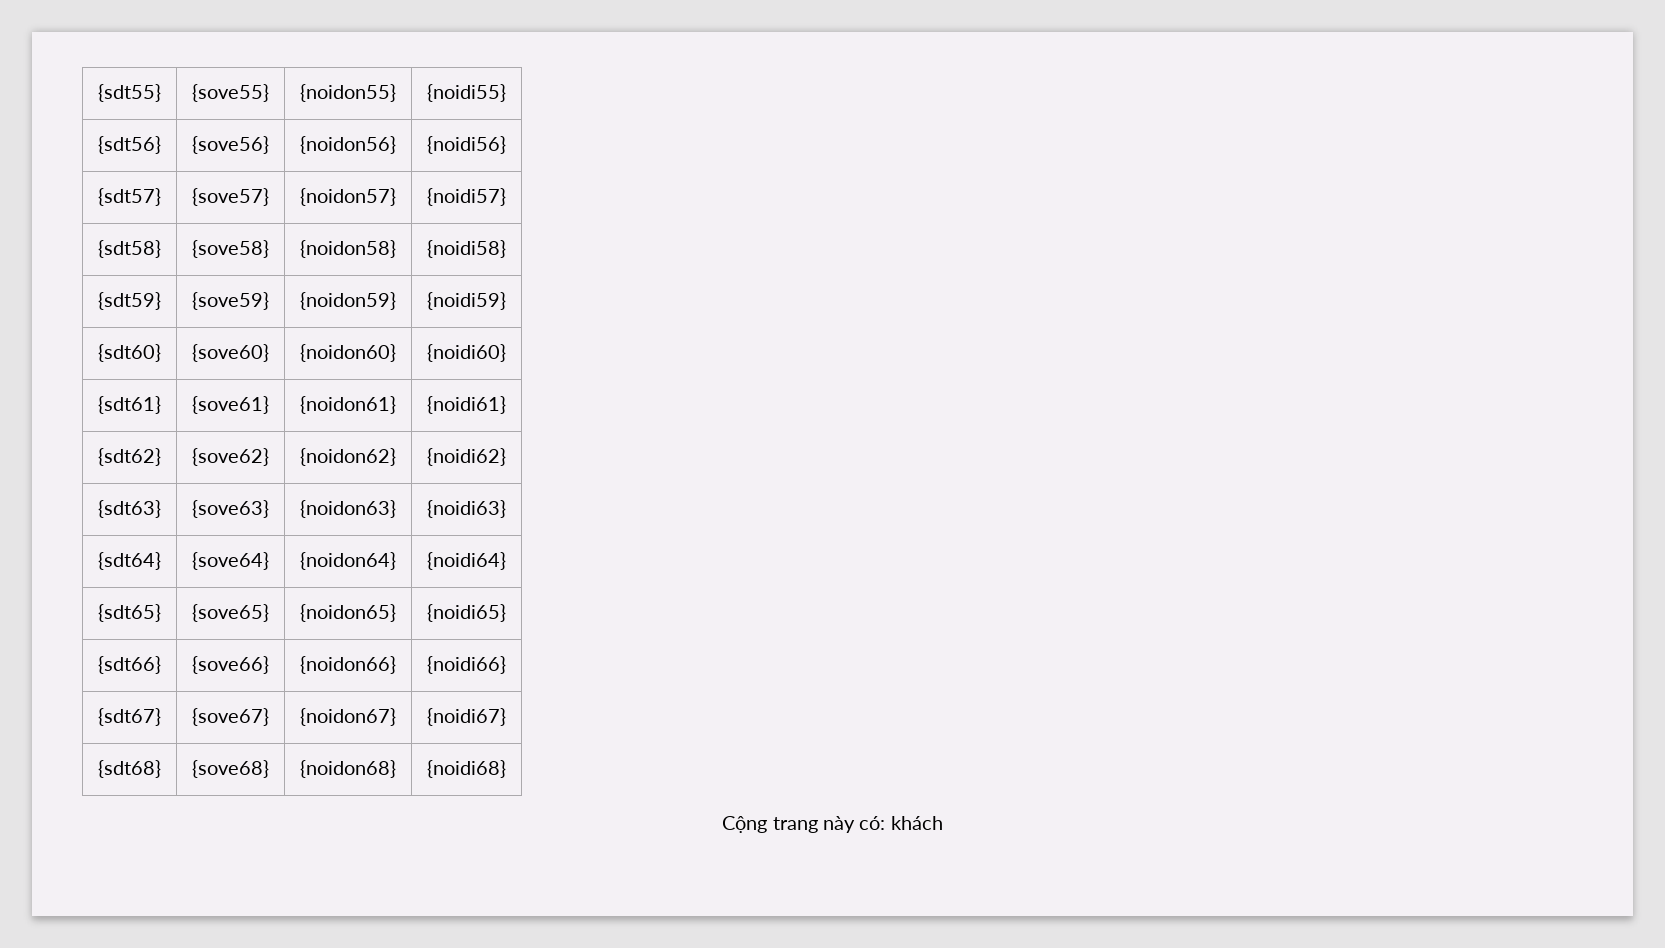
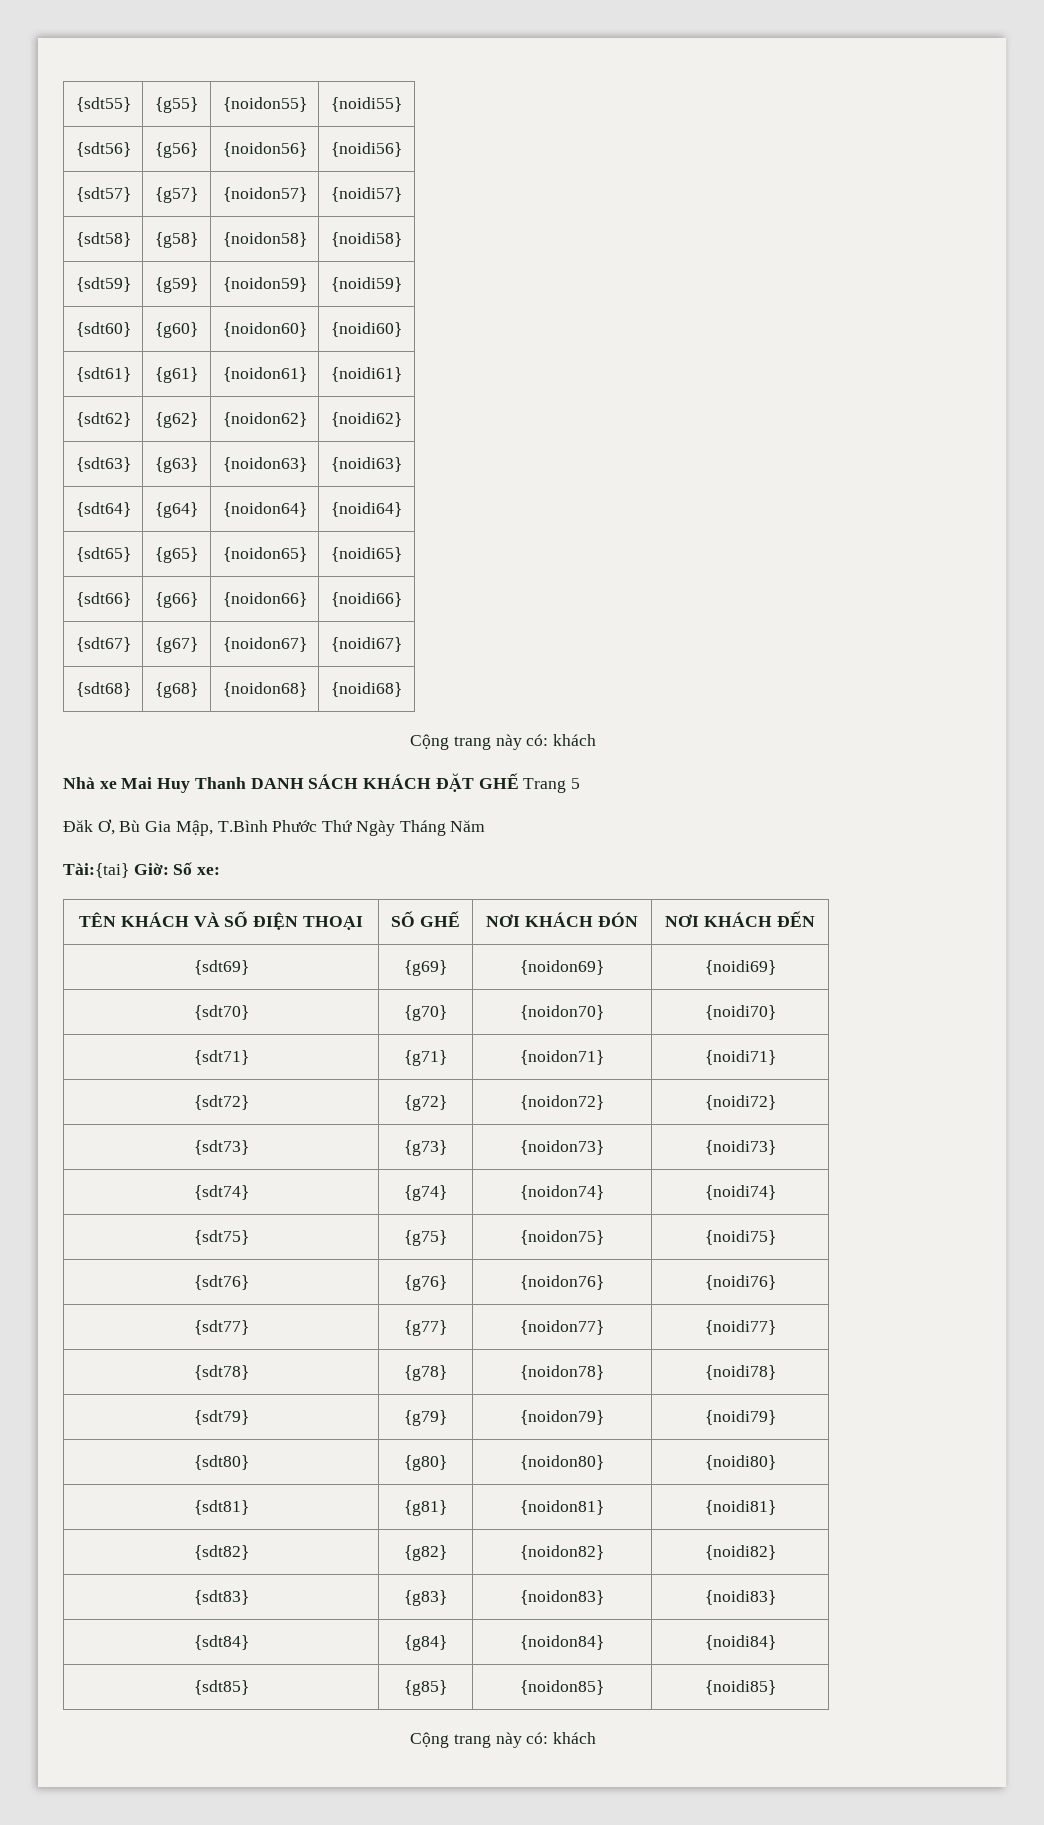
- {sdt55} | {sove55} | {noidon55} | {noidi55}
+ {sdt55} | {g55} | {noidon55} | {noidi55}
- {sdt56} | {sove56} | {noidon56} | {noidi56}
+ {sdt56} | {g56} | {noidon56} | {noidi56}
- {sdt57} | {sove57} | {noidon57} | {noidi57}
+ {sdt57} | {g57} | {noidon57} | {noidi57}
- {sdt58} | {sove58} | {noidon58} | {noidi58}
+ {sdt58} | {g58} | {noidon58} | {noidi58}
- {sdt59} | {sove59} | {noidon59} | {noidi59}
+ {sdt59} | {g59} | {noidon59} | {noidi59}
- {sdt60} | {sove60} | {noidon60} | {noidi60}
+ {sdt60} | {g60} | {noidon60} | {noidi60}
- {sdt61} | {sove61} | {noidon61} | {noidi61}
+ {sdt61} | {g61} | {noidon61} | {noidi61}
- {sdt62} | {sove62} | {noidon62} | {noidi62}
+ {sdt62} | {g62} | {noidon62} | {noidi62}
- {sdt63} | {sove63} | {noidon63} | {noidi63}
+ {sdt63} | {g63} | {noidon63} | {noidi63}
- {sdt64} | {sove64} | {noidon64} | {noidi64}
+ {sdt64} | {g64} | {noidon64} | {noidi64}
- {sdt65} | {sove65} | {noidon65} | {noidi65}
+ {sdt65} | {g65} | {noidon65} | {noidi65}
- {sdt66} | {sove66} | {noidon66} | {noidi66}
+ {sdt66} | {g66} | {noidon66} | {noidi66}
- {sdt67} | {sove67} | {noidon67} | {noidi67}
+ {sdt67} | {g67} | {noidon67} | {noidi67}
- {sdt68} | {sove68} | {noidon68} | {noidi68}
+ {sdt68} | {g68} | {noidon68} | {noidi68}
+ Nhà xe Mai Huy Thanh DANH SÁCH KHÁCH ĐẶT GHẾ Trang 5
+ Đăk Ơ, Bù Gia Mập, T.Bình Phước Thứ Ngày Tháng Năm
+ Tài:{tai} Giờ: Số xe:
+ TÊN KHÁCH VÀ SỐ ĐIỆN THOẠI | SỐ GHẾ | NƠI KHÁCH ĐÓN | NƠI KHÁCH ĐẾN
+ {sdt69} | {g69} | {noidon69} | {noidi69}
+ {sdt70} | {g70} | {noidon70} | {noidi70}
+ {sdt71} | {g71} | {noidon71} | {noidi71}
+ {sdt72} | {g72} | {noidon72} | {noidi72}
+ {sdt73} | {g73} | {noidon73} | {noidi73}
+ {sdt74} | {g74} | {noidon74} | {noidi74}
+ {sdt75} | {g75} | {noidon75} | {noidi75}
+ {sdt76} | {g76} | {noidon76} | {noidi76}
+ {sdt77} | {g77} | {noidon77} | {noidi77}
+ {sdt78} | {g78} | {noidon78} | {noidi78}
+ {sdt79} | {g79} | {noidon79} | {noidi79}
+ {sdt80} | {g80} | {noidon80} | {noidi80}
+ {sdt81} | {g81} | {noidon81} | {noidi81}
+ {sdt82} | {g82} | {noidon82} | {noidi82}
+ {sdt83} | {g83} | {noidon83} | {noidi83}
+ {sdt84} | {g84} | {noidon84} | {noidi84}
+ {sdt85} | {g85} | {noidon85} | {noidi85}
+ Cộng trang này có: khách

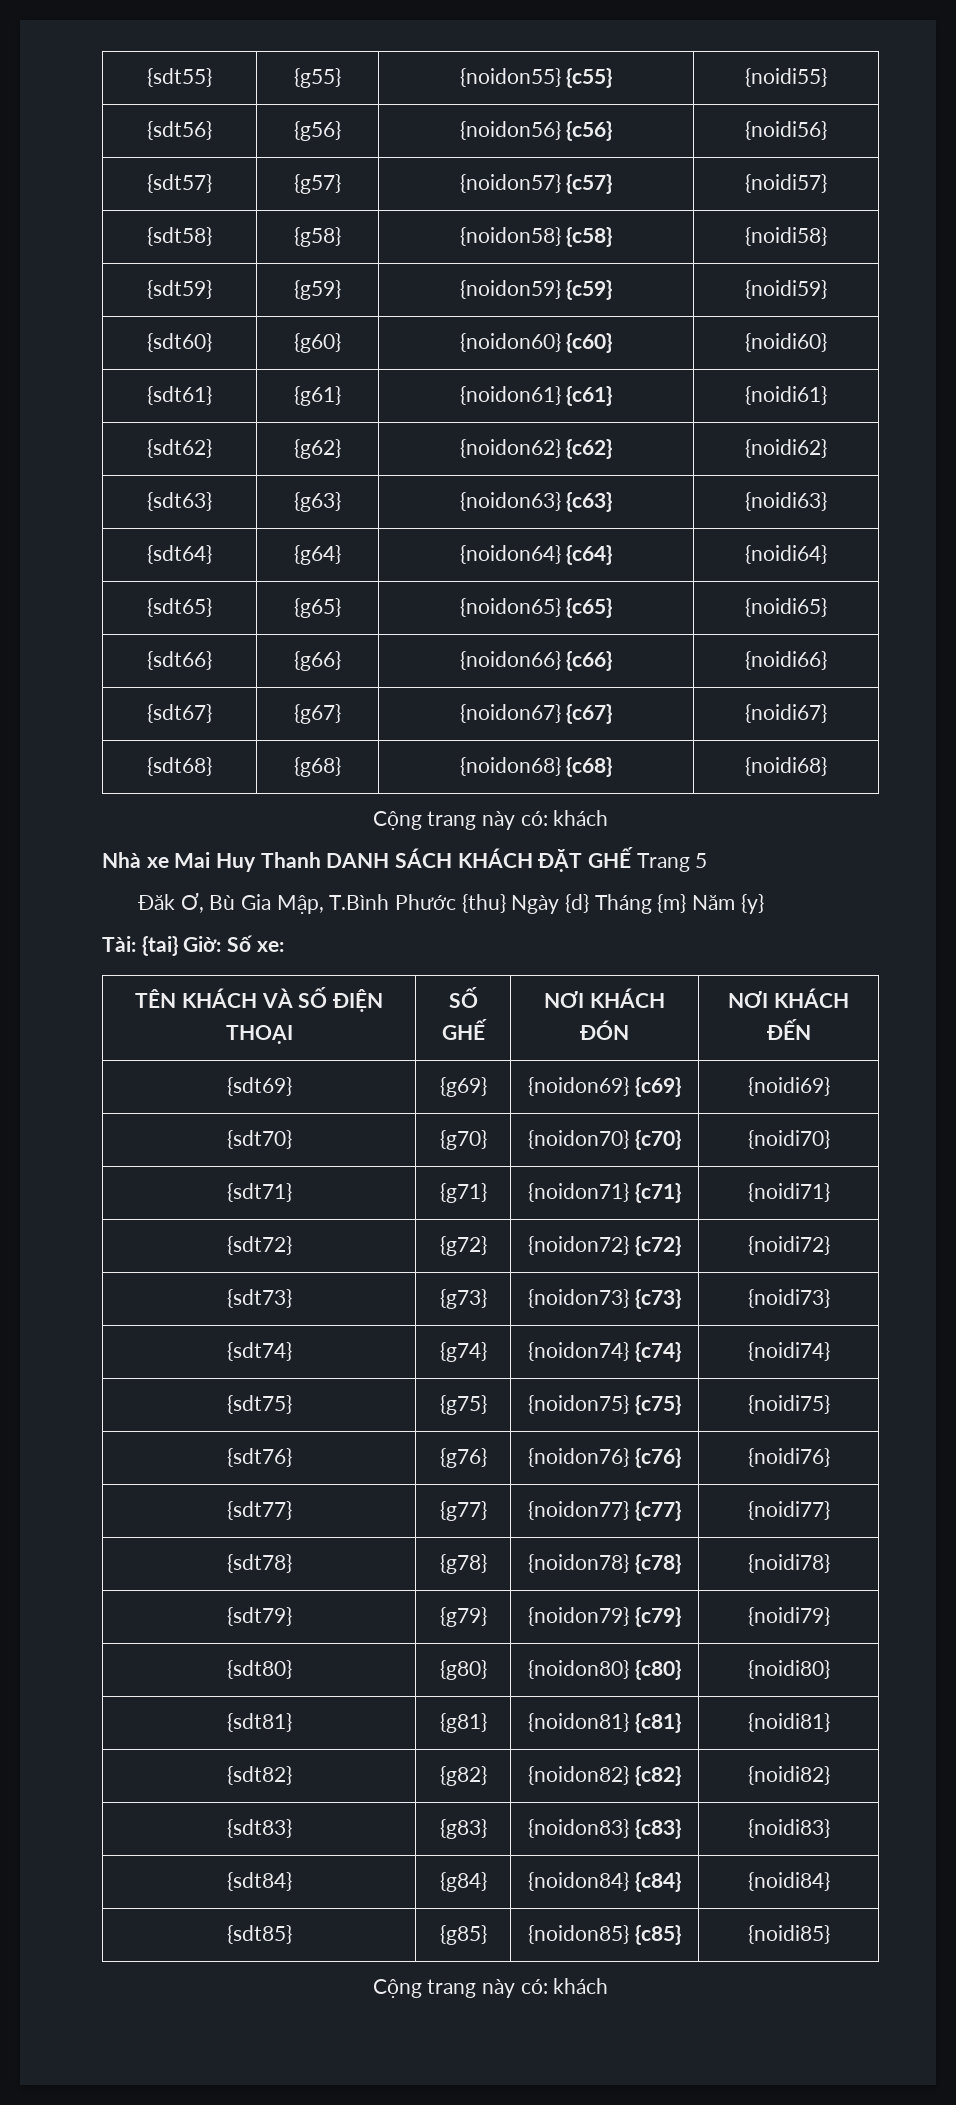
- {sdt55} | {g55} | {noidon55} | {noidi55}
+ {sdt55} | {g55} | {noidon55} {c55} | {noidi55}
- {sdt56} | {g56} | {noidon56} | {noidi56}
+ {sdt56} | {g56} | {noidon56} {c56} | {noidi56}
- {sdt57} | {g57} | {noidon57} | {noidi57}
+ {sdt57} | {g57} | {noidon57} {c57} | {noidi57}
- {sdt58} | {g58} | {noidon58} | {noidi58}
+ {sdt58} | {g58} | {noidon58} {c58} | {noidi58}
- {sdt59} | {g59} | {noidon59} | {noidi59}
+ {sdt59} | {g59} | {noidon59} {c59} | {noidi59}
- {sdt60} | {g60} | {noidon60} | {noidi60}
+ {sdt60} | {g60} | {noidon60} {c60} | {noidi60}
- {sdt61} | {g61} | {noidon61} | {noidi61}
+ {sdt61} | {g61} | {noidon61} {c61} | {noidi61}
- {sdt62} | {g62} | {noidon62} | {noidi62}
+ {sdt62} | {g62} | {noidon62} {c62} | {noidi62}
- {sdt63} | {g63} | {noidon63} | {noidi63}
+ {sdt63} | {g63} | {noidon63} {c63} | {noidi63}
- {sdt64} | {g64} | {noidon64} | {noidi64}
+ {sdt64} | {g64} | {noidon64} {c64} | {noidi64}
- {sdt65} | {g65} | {noidon65} | {noidi65}
+ {sdt65} | {g65} | {noidon65} {c65} | {noidi65}
- {sdt66} | {g66} | {noidon66} | {noidi66}
+ {sdt66} | {g66} | {noidon66} {c66} | {noidi66}
- {sdt67} | {g67} | {noidon67} | {noidi67}
+ {sdt67} | {g67} | {noidon67} {c67} | {noidi67}
- {sdt68} | {g68} | {noidon68} | {noidi68}
+ {sdt68} | {g68} | {noidon68} {c68} | {noidi68}
- Đăk Ơ, Bù Gia Mập, T.Bình Phước Thứ Ngày Tháng Năm
- Tài:{tai} Giờ: Số xe:
+ Đăk Ơ, Bù Gia Mập, T.Bình Phước {thu} Ngày {d} Tháng {m} Năm {y}
+ Tài: {tai} Giờ: Số xe:
- {sdt69} | {g69} | {noidon69} | {noidi69}
+ {sdt69} | {g69} | {noidon69} {c69} | {noidi69}
- {sdt70} | {g70} | {noidon70} | {noidi70}
+ {sdt70} | {g70} | {noidon70} {c70} | {noidi70}
- {sdt71} | {g71} | {noidon71} | {noidi71}
+ {sdt71} | {g71} | {noidon71} {c71} | {noidi71}
- {sdt72} | {g72} | {noidon72} | {noidi72}
+ {sdt72} | {g72} | {noidon72} {c72} | {noidi72}
- {sdt73} | {g73} | {noidon73} | {noidi73}
+ {sdt73} | {g73} | {noidon73} {c73} | {noidi73}
- {sdt74} | {g74} | {noidon74} | {noidi74}
+ {sdt74} | {g74} | {noidon74} {c74} | {noidi74}
- {sdt75} | {g75} | {noidon75} | {noidi75}
+ {sdt75} | {g75} | {noidon75} {c75} | {noidi75}
- {sdt76} | {g76} | {noidon76} | {noidi76}
+ {sdt76} | {g76} | {noidon76} {c76} | {noidi76}
- {sdt77} | {g77} | {noidon77} | {noidi77}
+ {sdt77} | {g77} | {noidon77} {c77} | {noidi77}
- {sdt78} | {g78} | {noidon78} | {noidi78}
+ {sdt78} | {g78} | {noidon78} {c78} | {noidi78}
- {sdt79} | {g79} | {noidon79} | {noidi79}
+ {sdt79} | {g79} | {noidon79} {c79} | {noidi79}
- {sdt80} | {g80} | {noidon80} | {noidi80}
+ {sdt80} | {g80} | {noidon80} {c80} | {noidi80}
- {sdt81} | {g81} | {noidon81} | {noidi81}
+ {sdt81} | {g81} | {noidon81} {c81} | {noidi81}
- {sdt82} | {g82} | {noidon82} | {noidi82}
+ {sdt82} | {g82} | {noidon82} {c82} | {noidi82}
- {sdt83} | {g83} | {noidon83} | {noidi83}
+ {sdt83} | {g83} | {noidon83} {c83} | {noidi83}
- {sdt84} | {g84} | {noidon84} | {noidi84}
+ {sdt84} | {g84} | {noidon84} {c84} | {noidi84}
- {sdt85} | {g85} | {noidon85} | {noidi85}
+ {sdt85} | {g85} | {noidon85} {c85} | {noidi85}

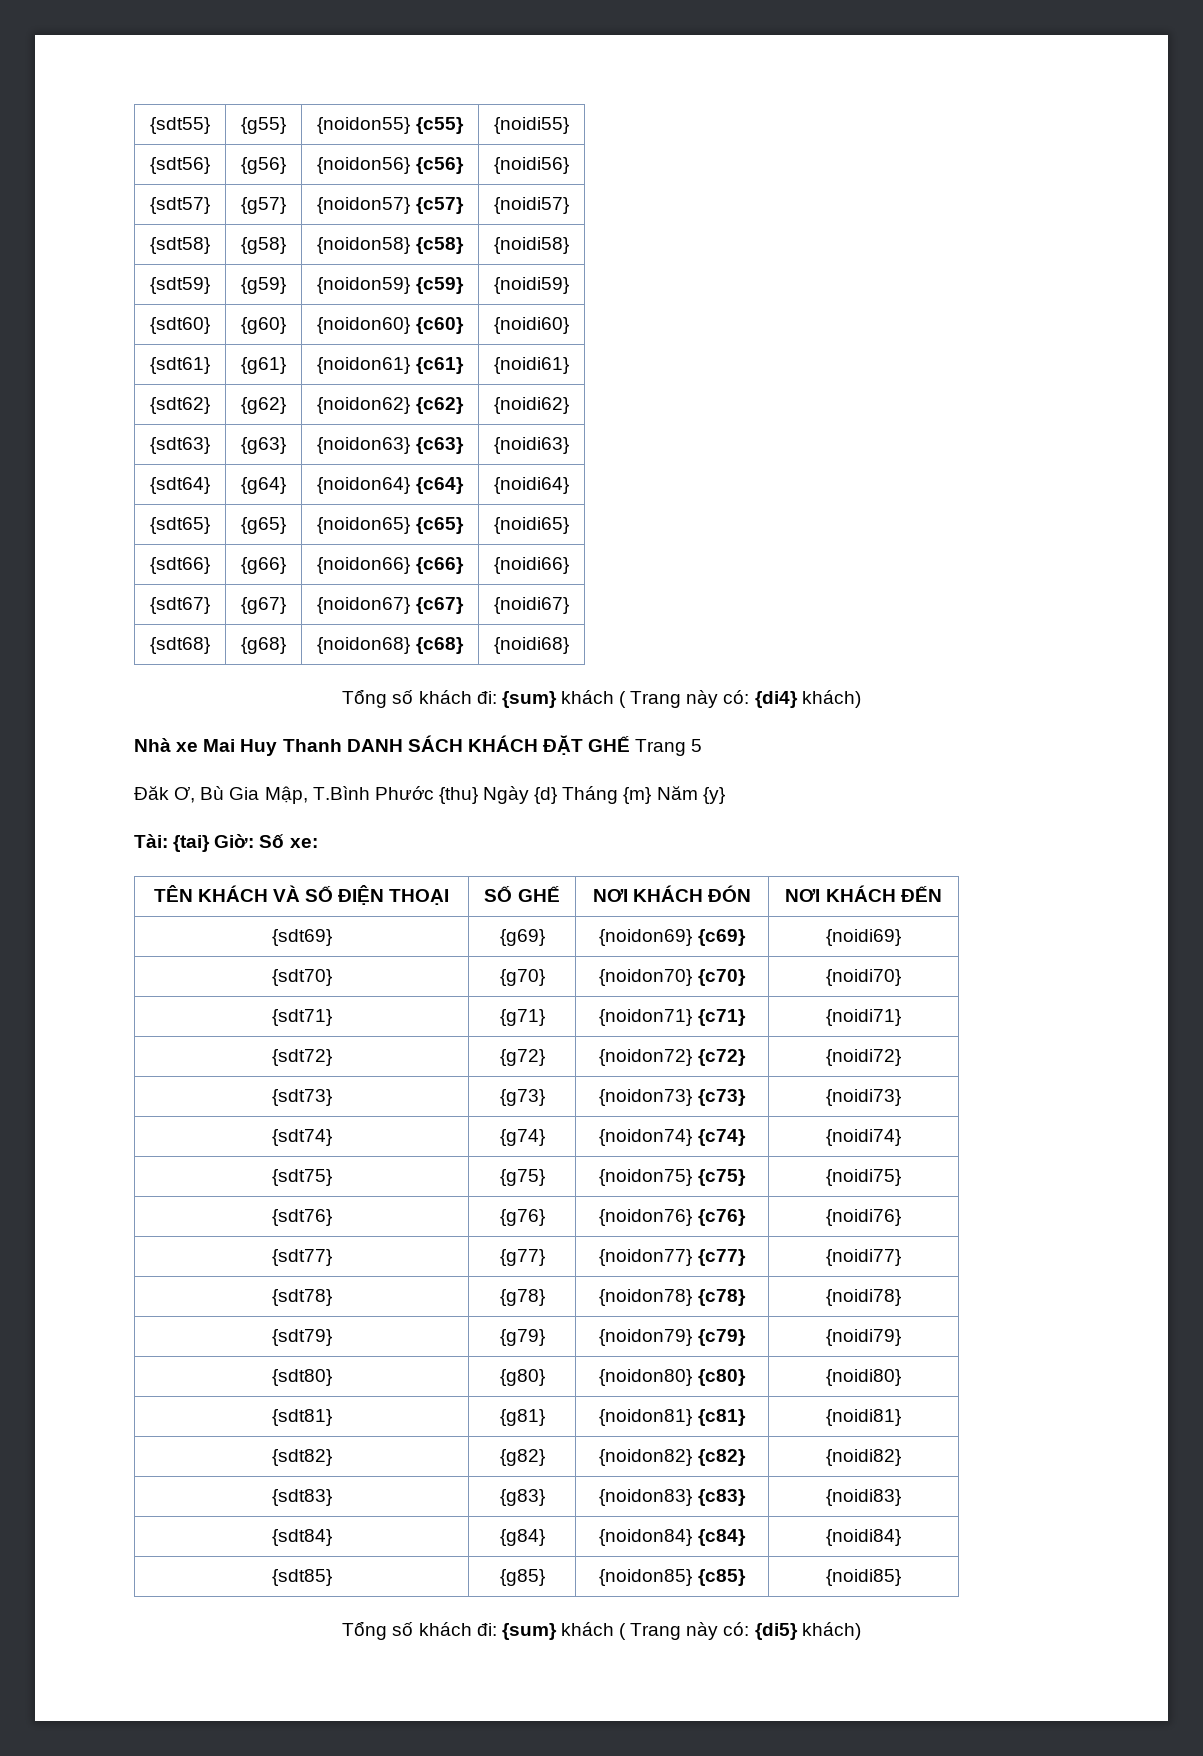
  {sdt68} | {g68} | {noidon68} {c68} | {noidi68}
- Cộng trang này có: khách
+ Tổng số khách đi: {sum} khách ( Trang này có: {di4} khách)
  {sdt85} | {g85} | {noidon85} {c85} | {noidi85}
- Cộng trang này có: khách
+ Tổng số khách đi: {sum} khách ( Trang này có: {di5} khách)

